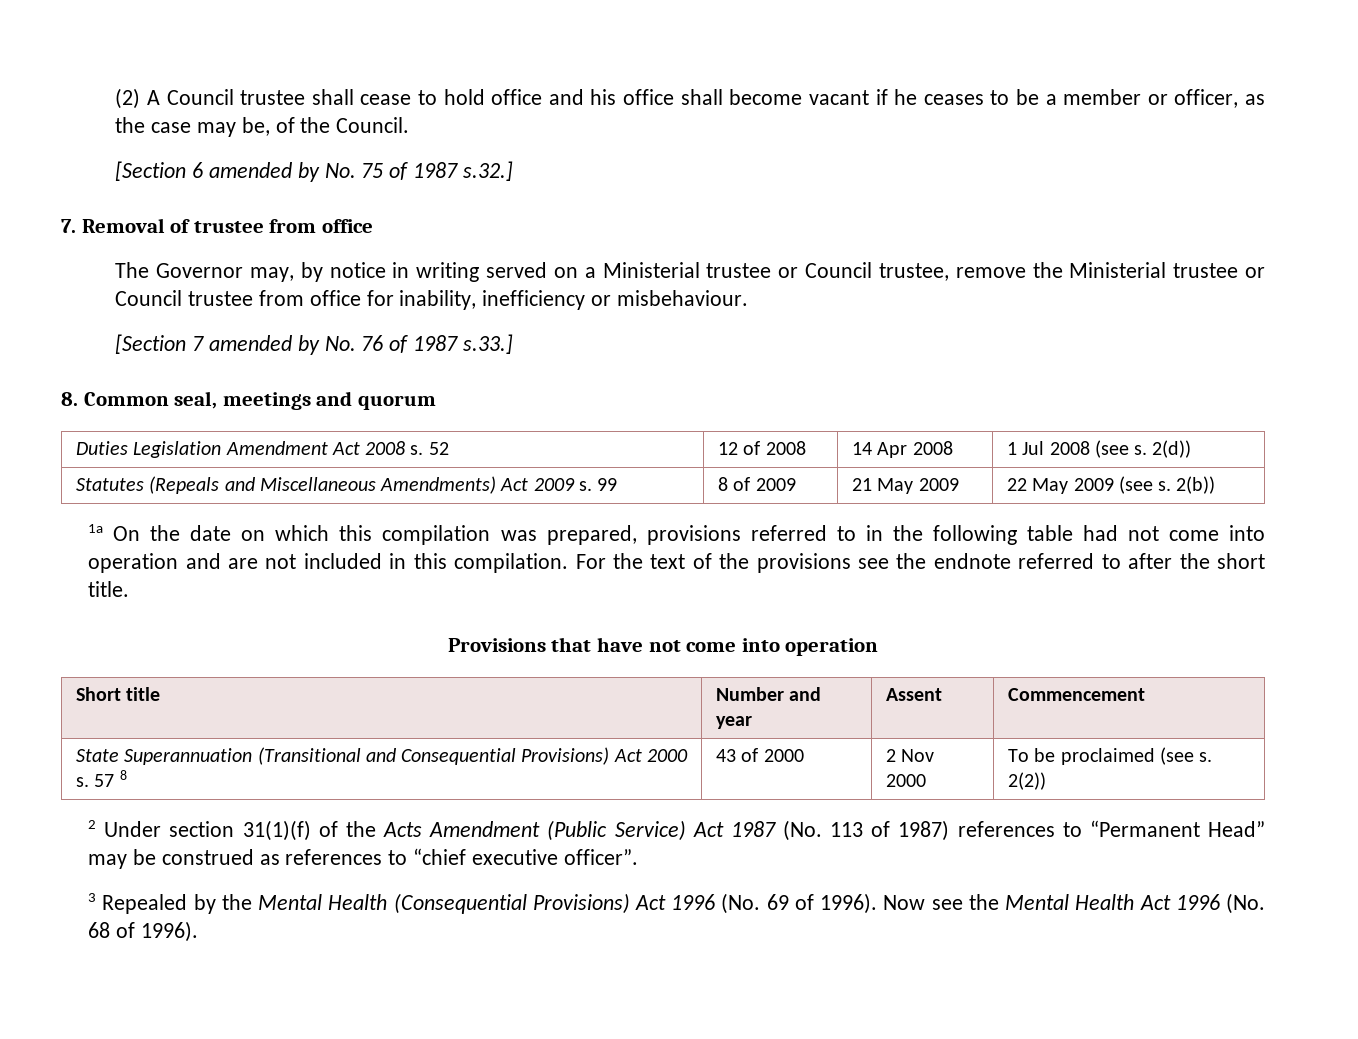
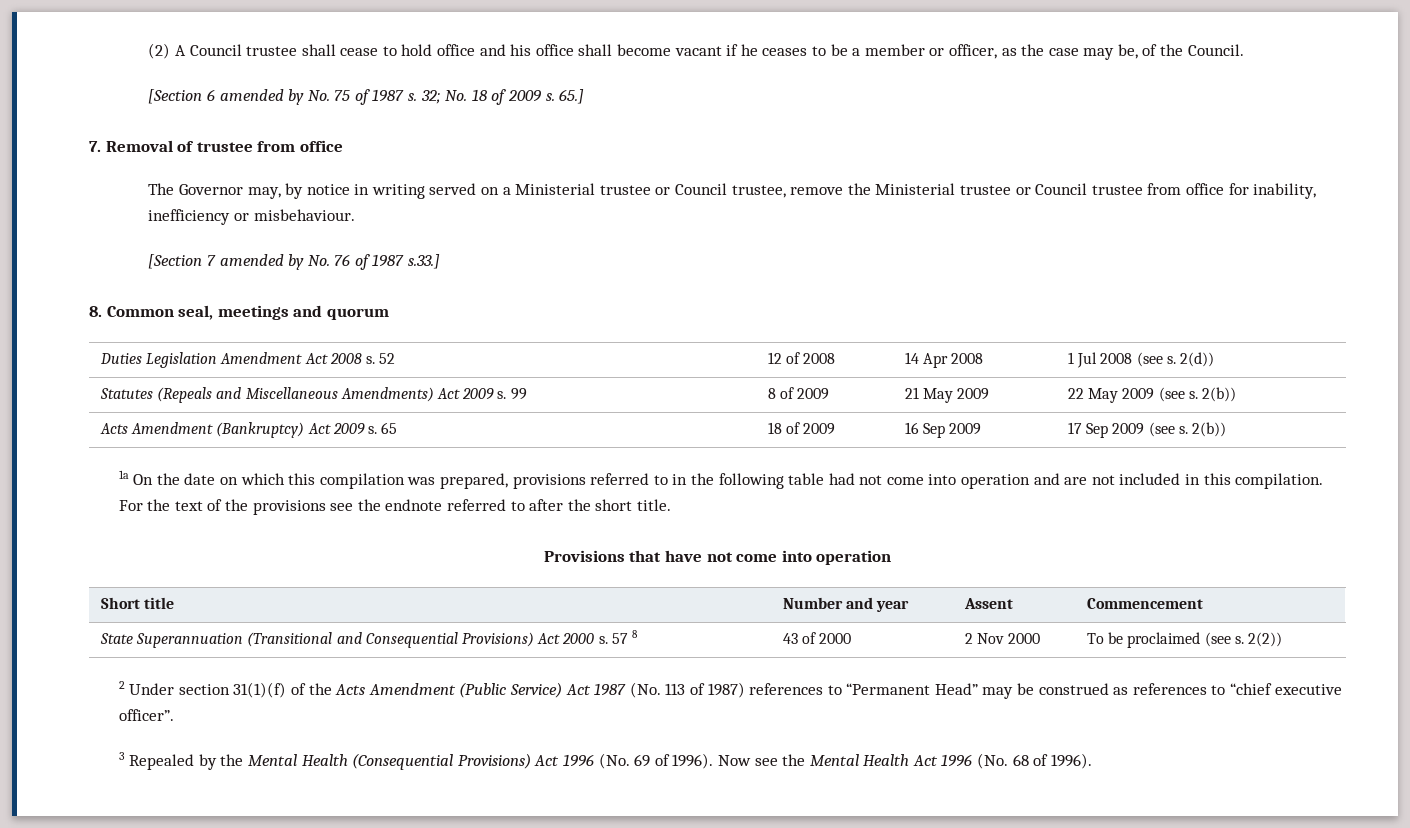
- [Section 6 amended by No. 75 of 1987 s.32.]
+ [Section 6 amended by No. 75 of 1987 s. 32; No. 18 of 2009 s. 65.]
+ Acts Amendment (Bankruptcy) Act 2009 s. 65 | 18 of 2009 | 16 Sep 2009 | 17 Sep 2009 (see s. 2(b))

